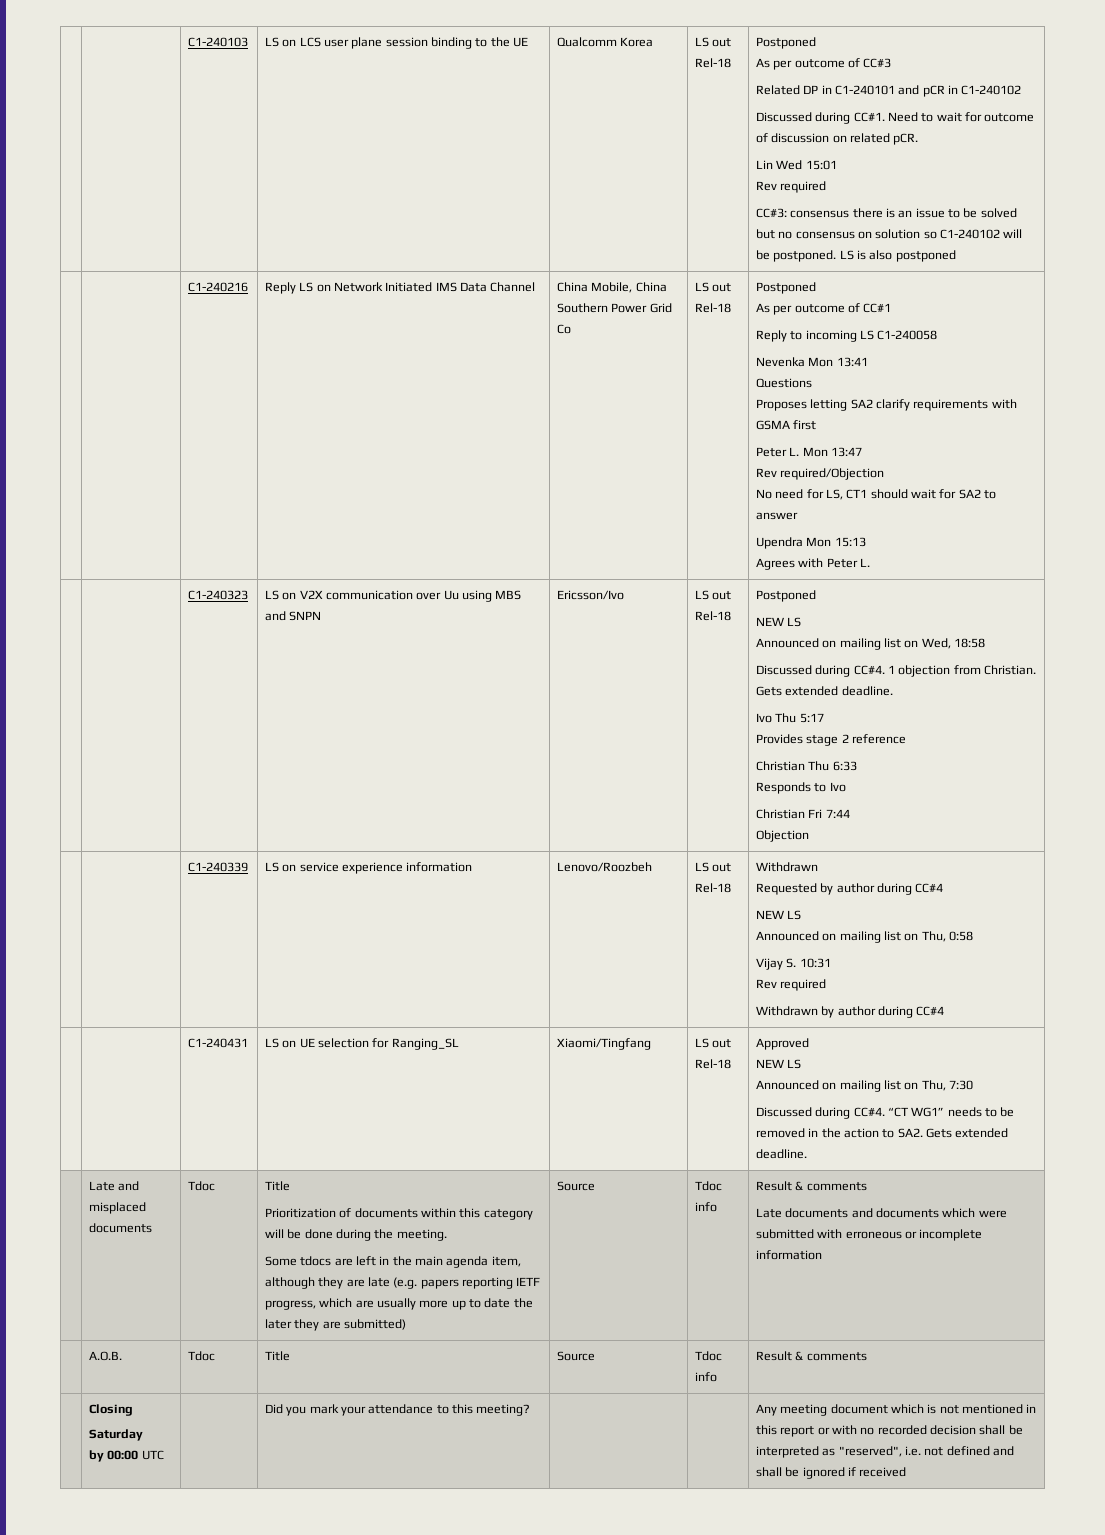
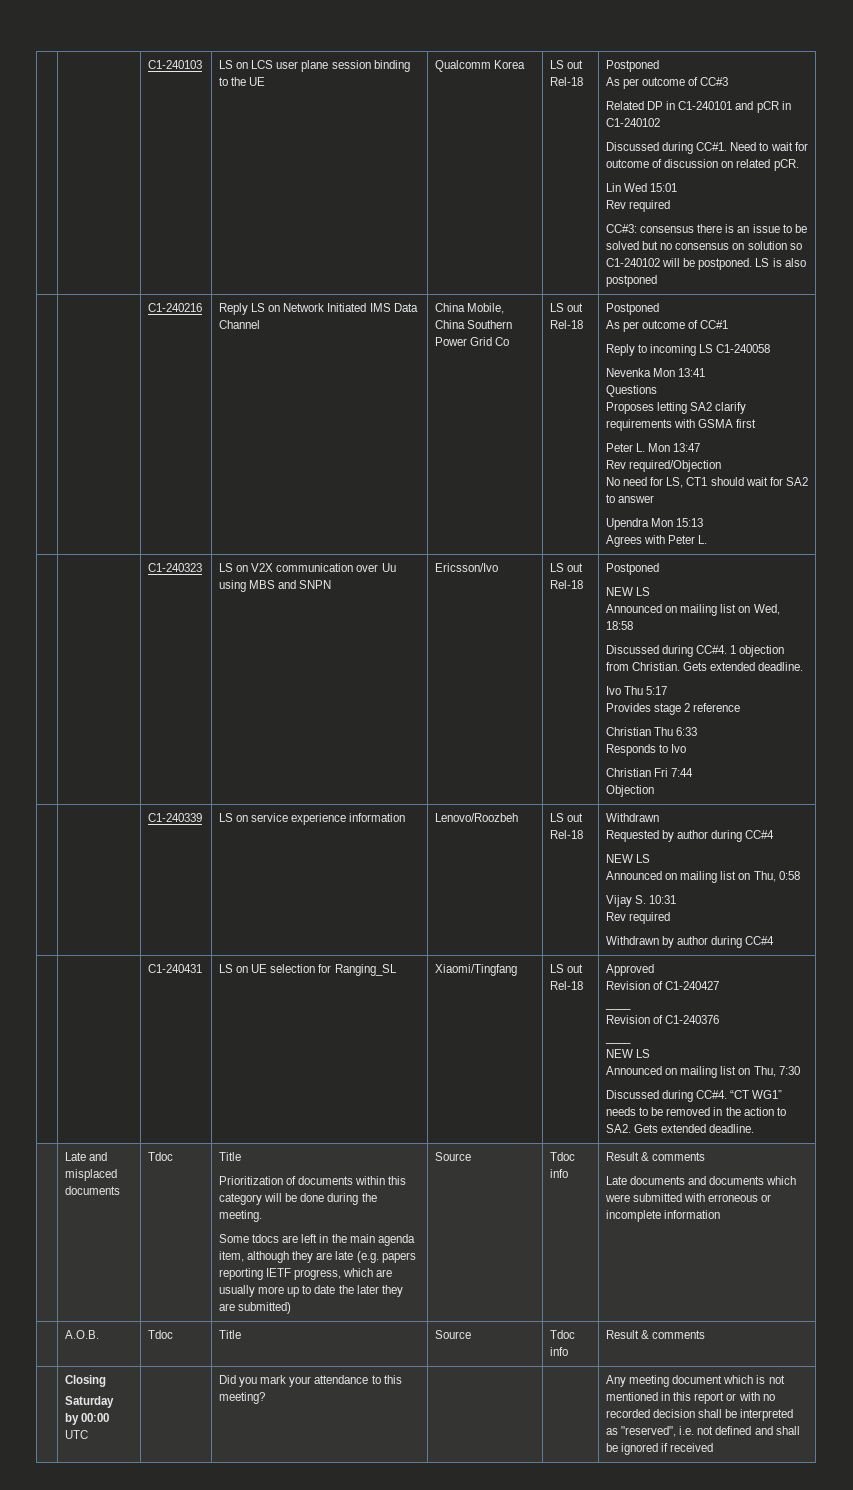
+ Revision of C1-240427
+ ____
+ Revision of C1-240376
+ ____

